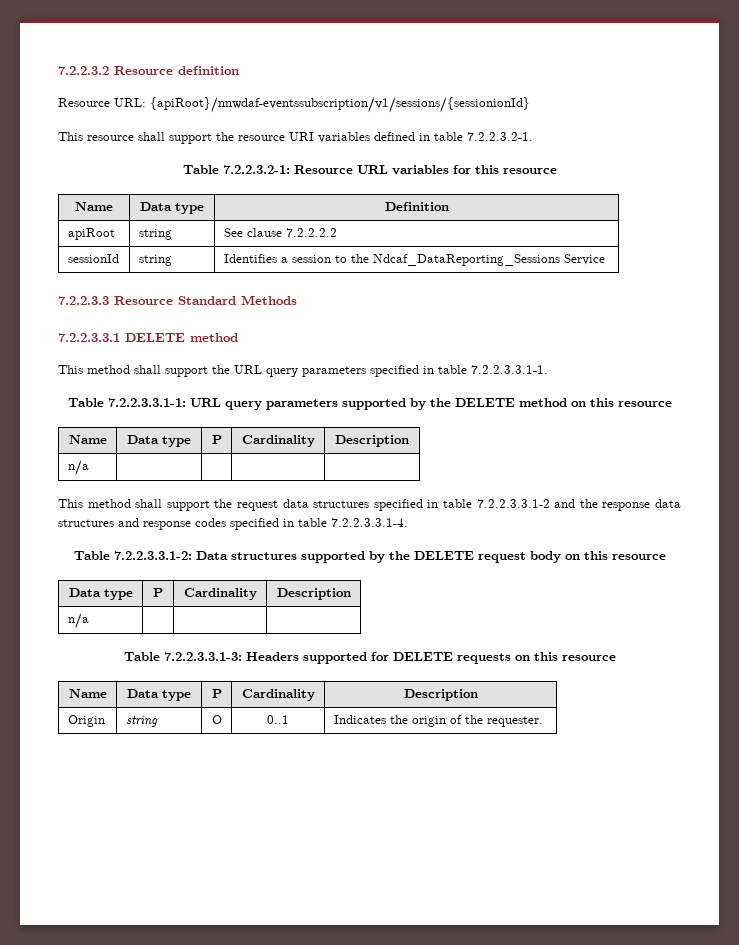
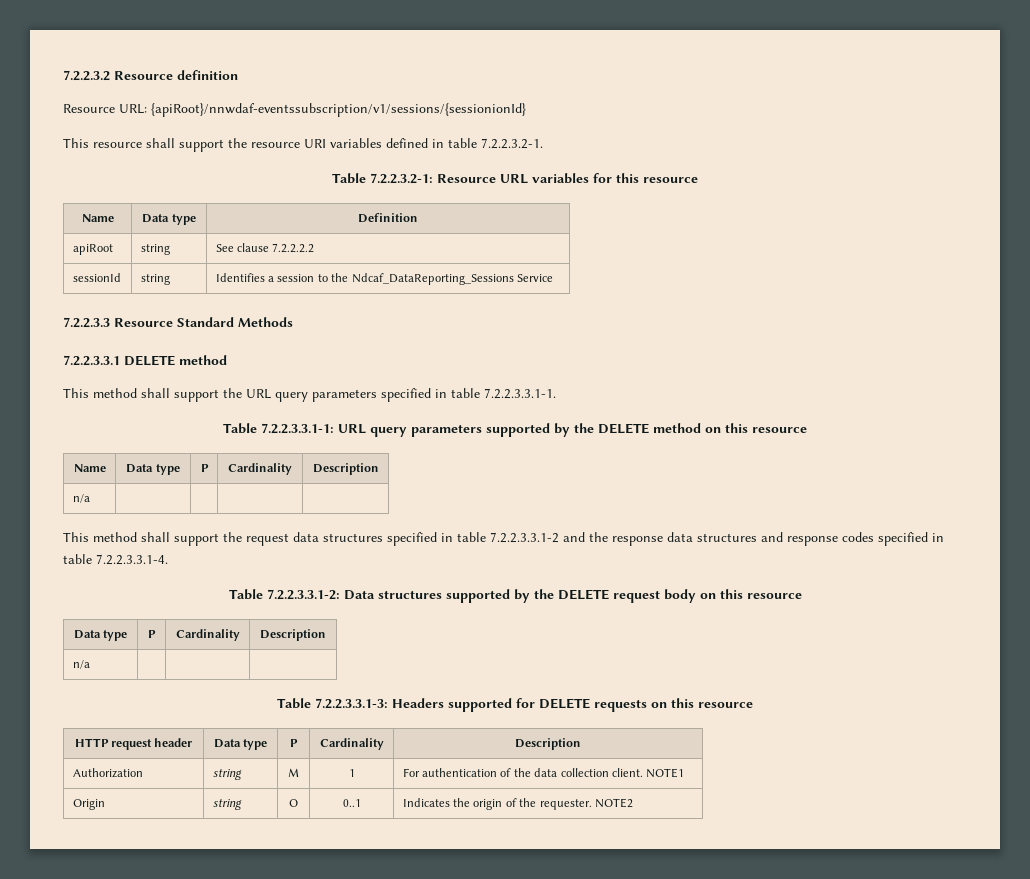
  Table 7.2.2.3.3.1-3: Headers supported for DELETE requests on this resource
- Name | Data type | P | Cardinality | Description
+ HTTP request header | Data type | P | Cardinality | Description
+ Authorization | string | M | 1 | For authentication of the data collection client. NOTE1
- Origin | string | O | 0..1 | Indicates the origin of the requester.
+ Origin | string | O | 0..1 | Indicates the origin of the requester. NOTE2

